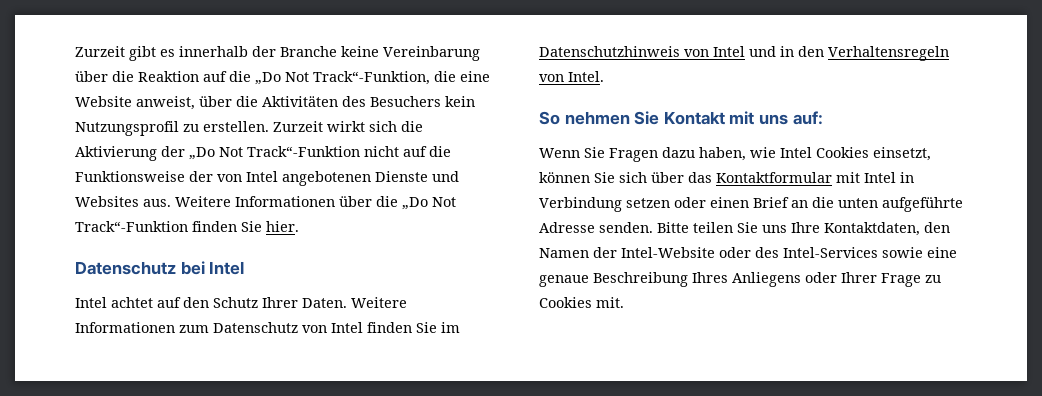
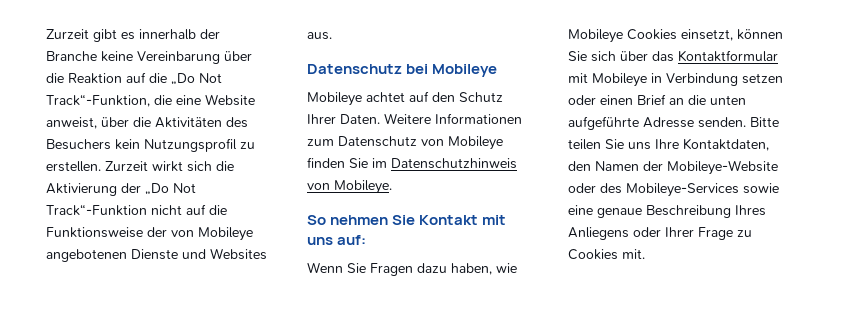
- Zurzeit wirkt sich die Aktivierung der „Do Not Track“-Funktion nicht auf die Funktionsweise der von Intel angebotenen Dienste und Websites aus. Weitere Informationen über die „Do Not Track“-Funktion finden Sie hier.
+ Zurzeit wirkt sich die Aktivierung der „Do Not Track“-Funktion nicht auf die Funktionsweise der von Mobileye angebotenen Dienste und Websites aus.
- Datenschutz bei Intel
- Intel achtet auf den Schutz Ihrer Daten.
+ Datenschutz bei Mobileye
+ Mobileye achtet auf den Schutz Ihrer Daten.
- Weitere Informationen zum Datenschutz von Intel finden Sie im Datenschutzhinweis von Intel und in den Verhaltensregeln von Intel.
+ Weitere Informationen zum Datenschutz von Mobileye finden Sie im Datenschutzhinweis von Mobileye.
- Wenn Sie Fragen dazu haben, wie Intel Cookies einsetzt, können Sie sich über das Kontaktformular mit Intel in Verbindung setzen oder einen Brief an die unten aufgeführte Adresse senden.
+ Wenn Sie Fragen dazu haben, wie Mobileye Cookies einsetzt, können Sie sich über das Kontaktformular mit Mobileye in Verbindung setzen oder einen Brief an die unten aufgeführte Adresse senden.
- Bitte teilen Sie uns Ihre Kontaktdaten, den Namen der Intel-Website oder des Intel-Services sowie eine genaue Beschreibung Ihres Anliegens oder Ihrer Frage zu Cookies mit.
+ Bitte teilen Sie uns Ihre Kontaktdaten, den Namen der Mobileye-Website oder des Mobileye-Services sowie eine genaue Beschreibung Ihres Anliegens oder Ihrer Frage zu Cookies mit.

